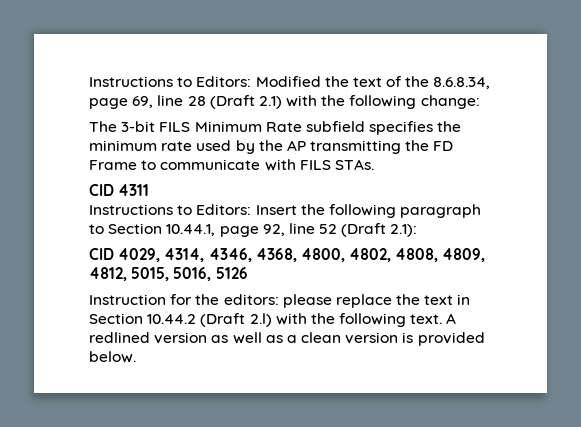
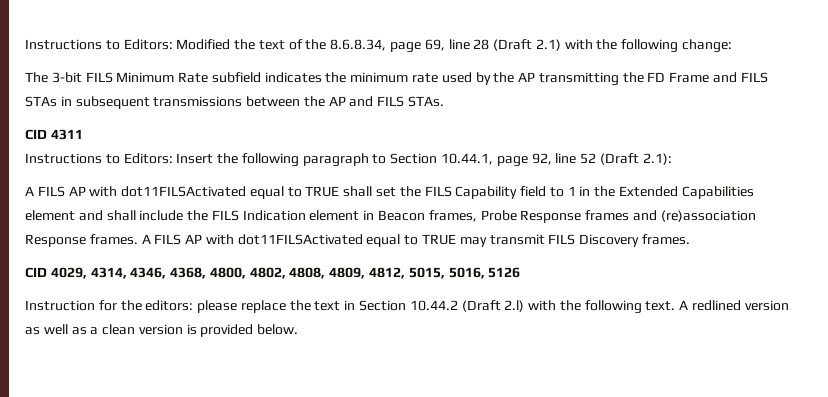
- The 3-bit FILS Minimum Rate subfield specifies the minimum rate used by the AP transmitting the FD Frame to communicate with FILS STAs.
+ The 3-bit FILS Minimum Rate subfield indicates the minimum rate used by the AP transmitting the FD Frame and FILS STAs in subsequent transmissions between the AP and FILS STAs.
+ A FILS AP with dot11FILSActivated equal to TRUE shall set the FILS Capability field to 1 in the Extended Capabilities element and shall include the FILS Indication element in Beacon frames, Probe Response frames and (re)association Response frames. A FILS AP with dot11FILSActivated equal to TRUE may transmit FILS Discovery frames.

